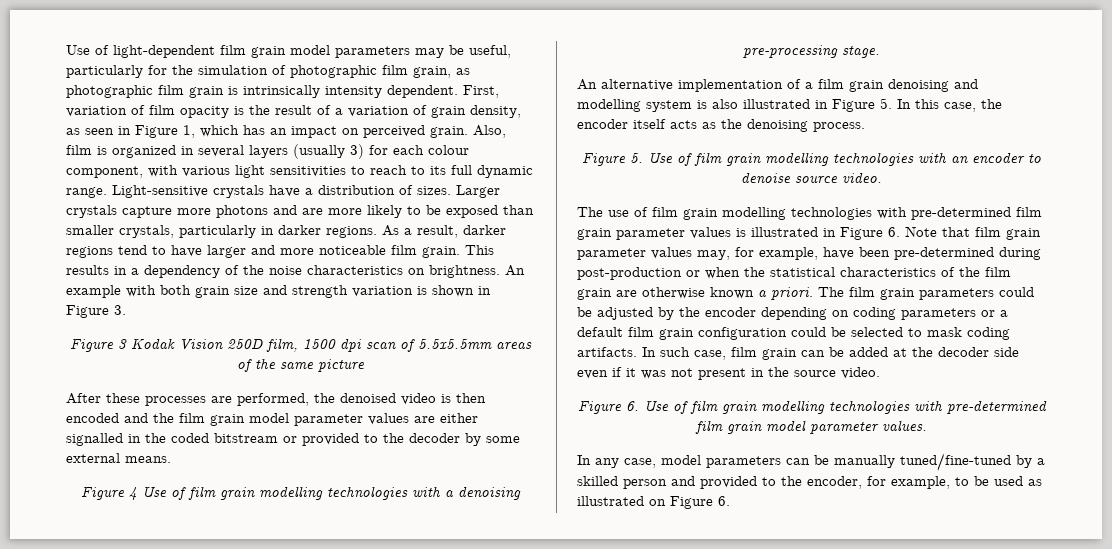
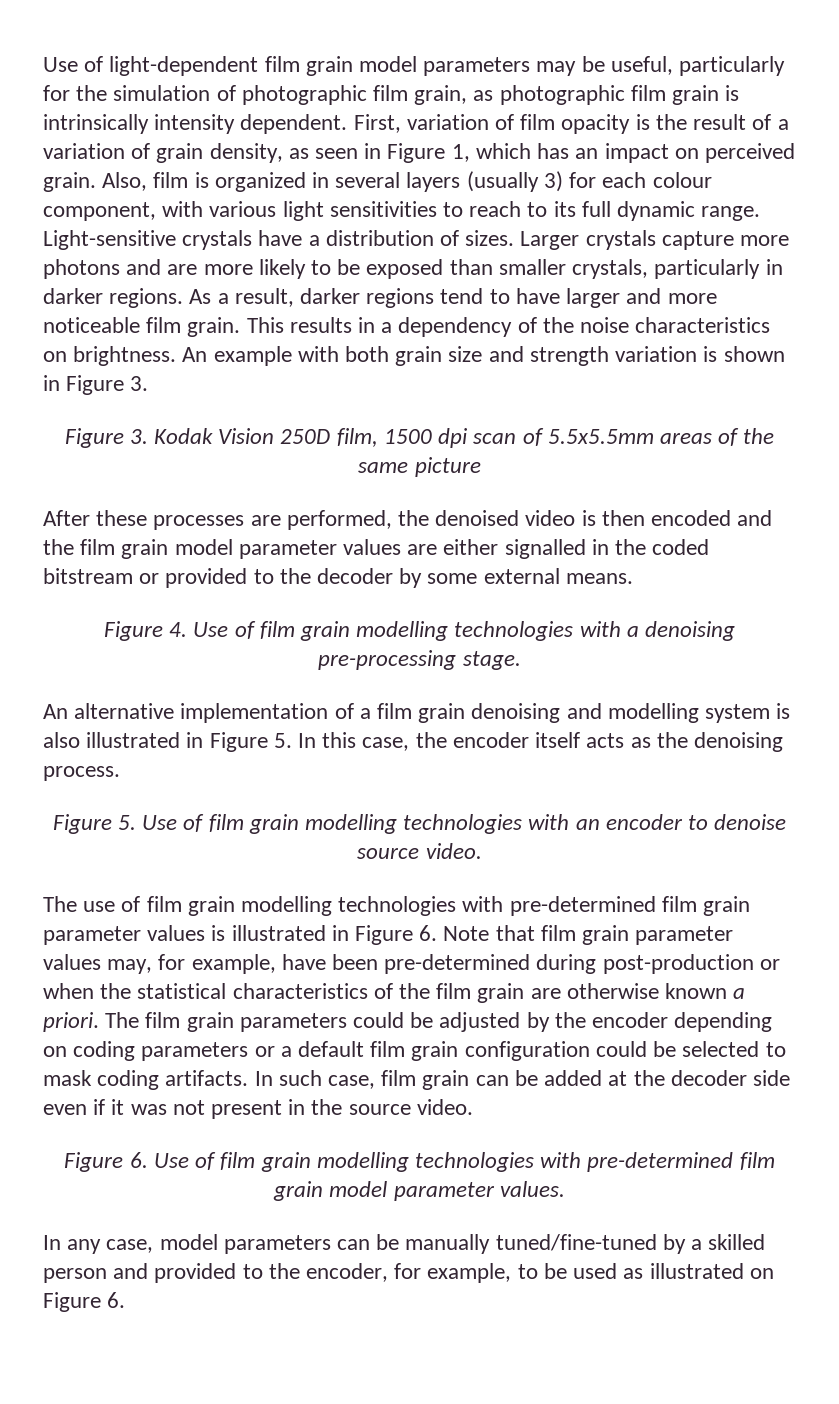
- Figure 3 Kodak Vision 250D film, 1500 dpi scan of 5.5x5.5mm areas of the same picture
+ Figure 3. Kodak Vision 250D film, 1500 dpi scan of 5.5x5.5mm areas of the same picture
- Figure 4 Use of film grain modelling technologies with a denoising pre-processing stage.
+ Figure 4. Use of film grain modelling technologies with a denoising pre-processing stage.

